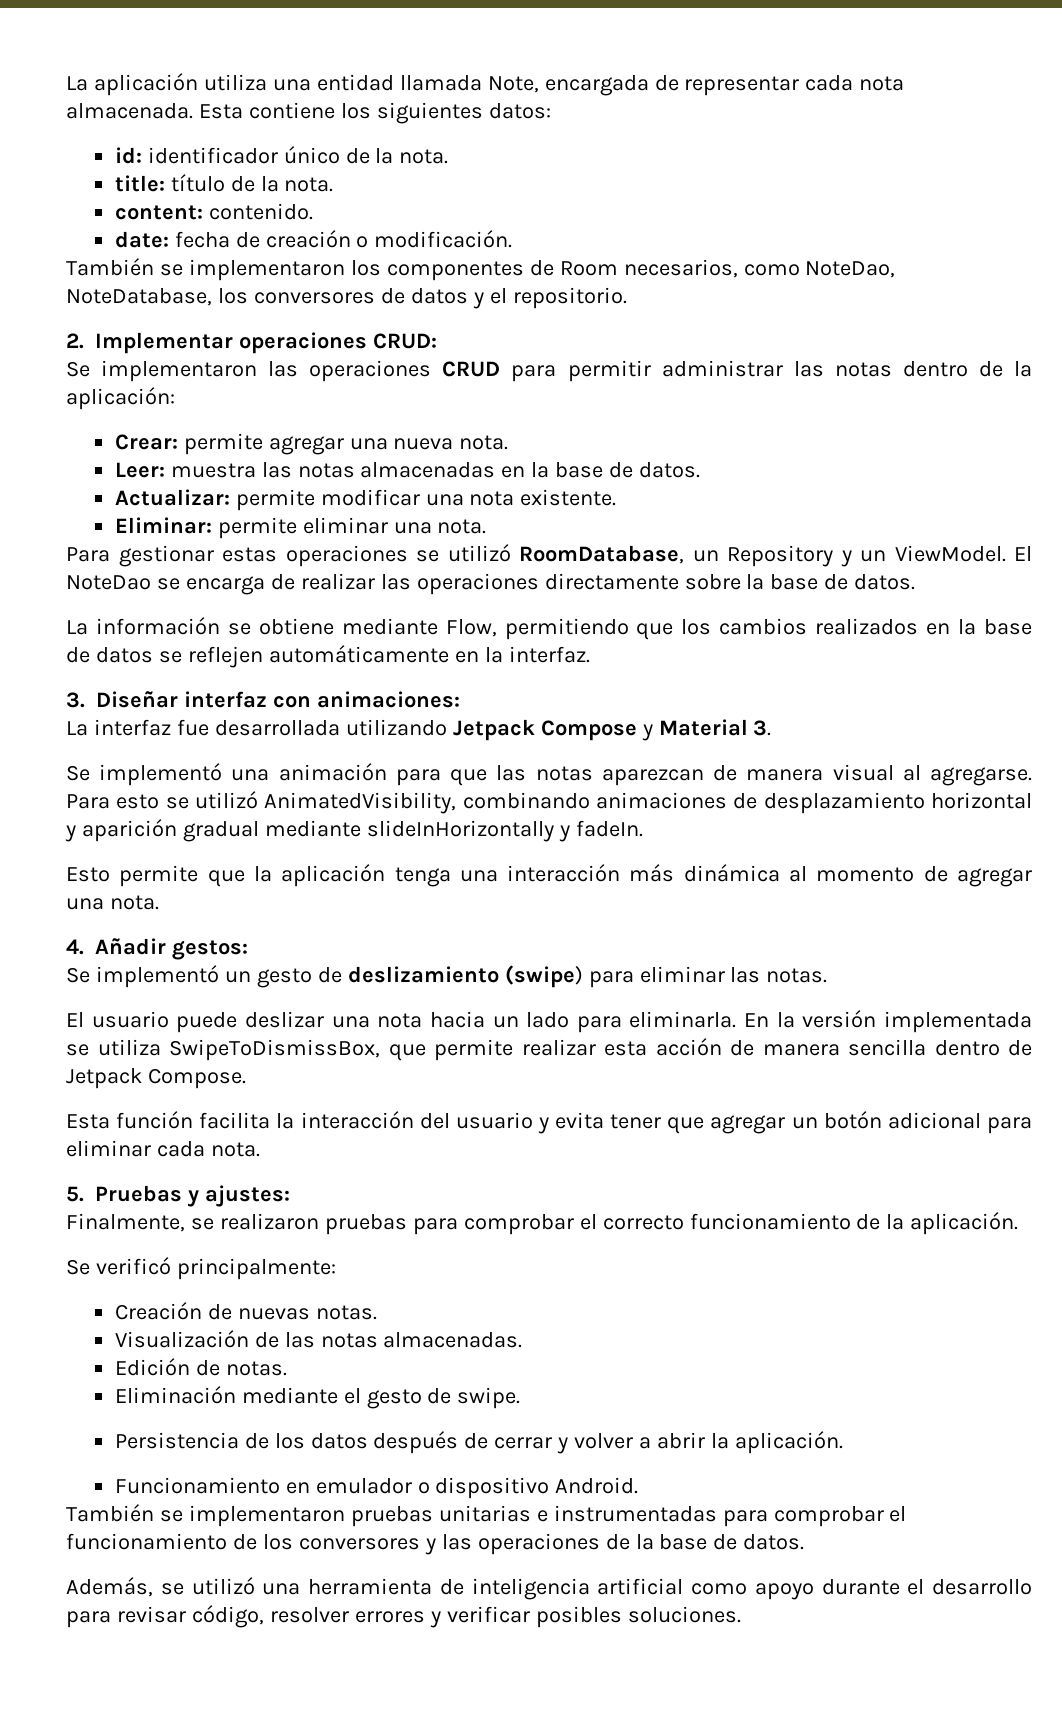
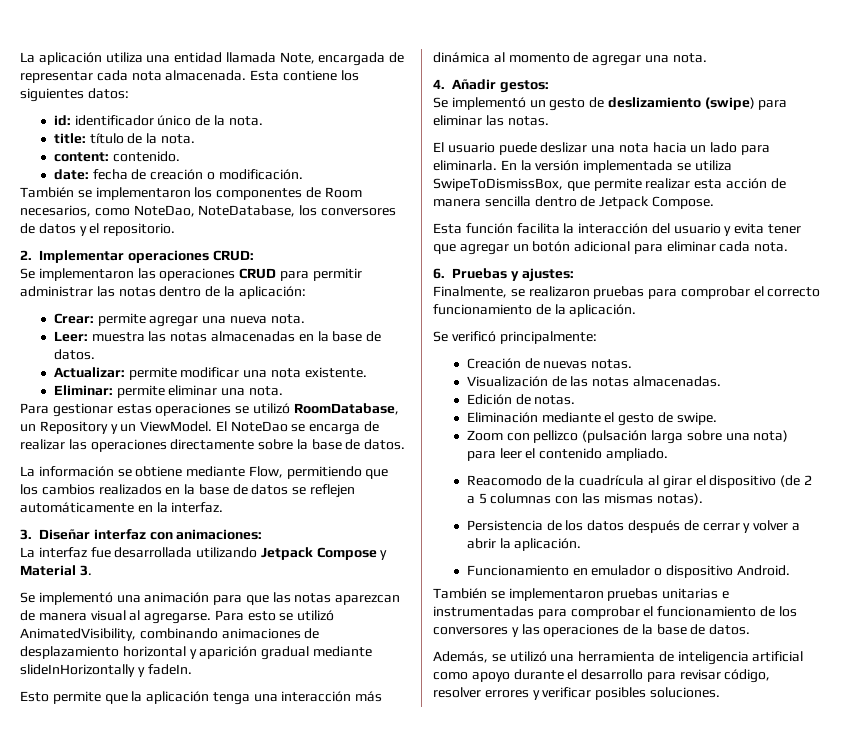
- 5. Pruebas y ajustes:
+ 6. Pruebas y ajustes:
+ Zoom con pellizco (pulsación larga sobre una nota) para leer el contenido ampliado.
+ Reacomodo de la cuadrícula al girar el dispositivo (de 2 a 5 columnas con las mismas notas).

